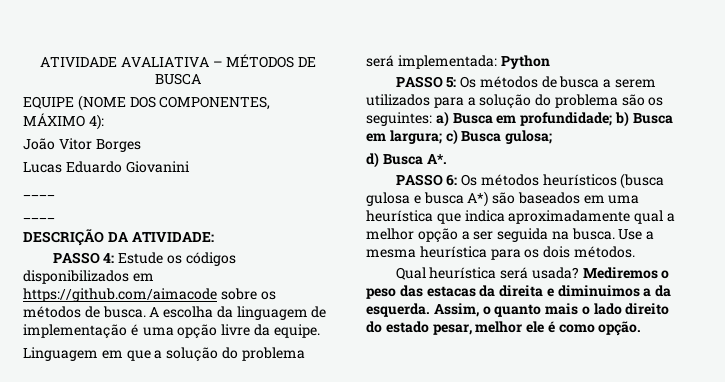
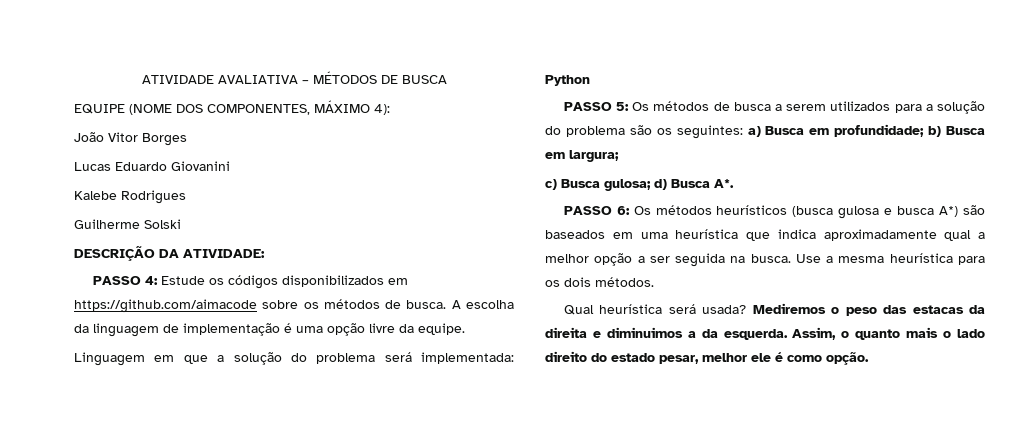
  Lucas Eduardo Giovanini
- ____
- ____
+ Kalebe Rodrigues
+ Guilherme Solski
- PASSO 5: Os métodos de busca a serem utilizados para a solução do problema são os seguintes: a) Busca em profundidade; b) Busca em largura; c) Busca gulosa;
- d) Busca A*.
+ PASSO 5: Os métodos de busca a serem utilizados para a solução do problema são os seguintes: a) Busca em profundidade; b) Busca em largura;
+ c) Busca gulosa; d) Busca A*.

